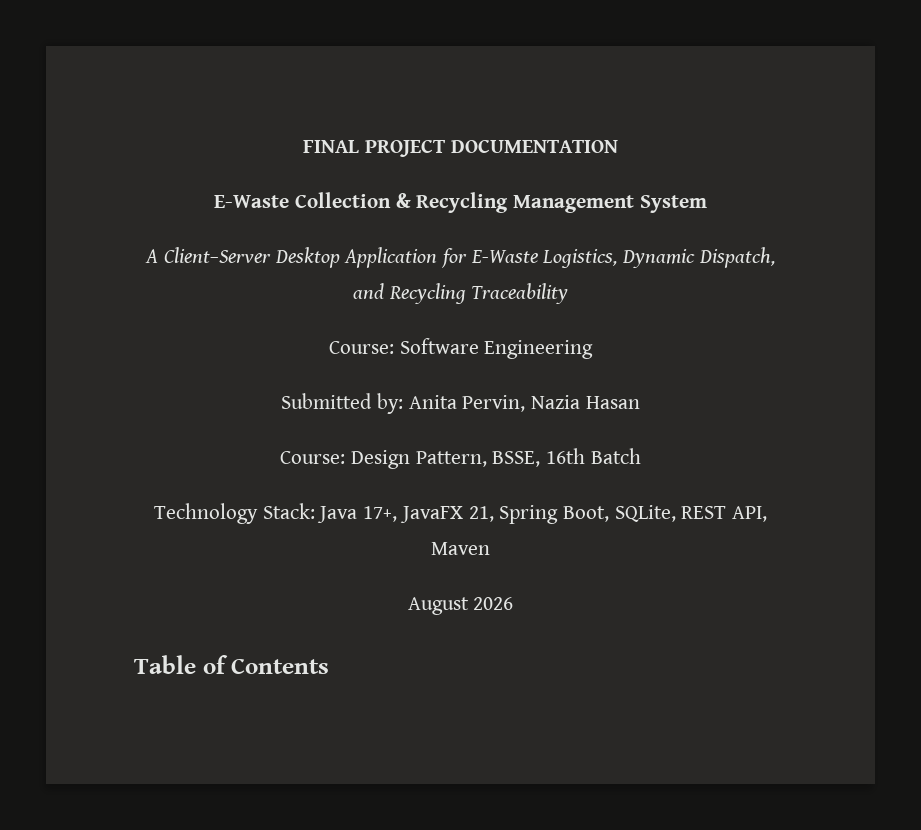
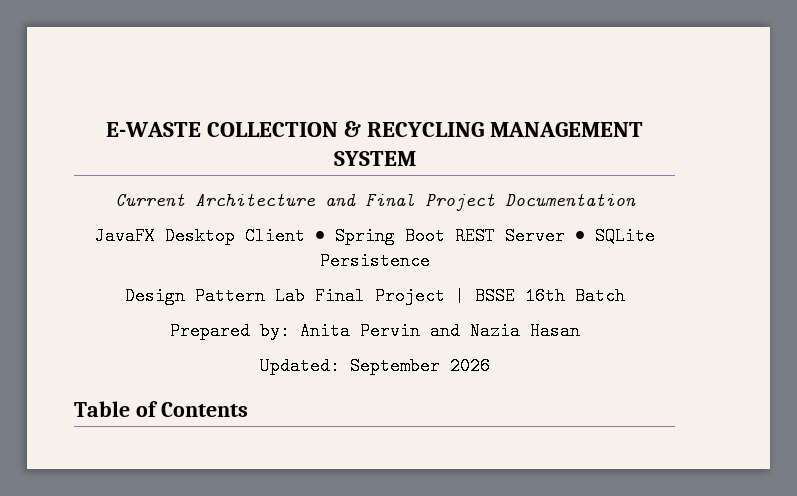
- FINAL PROJECT DOCUMENTATION
- E-Waste Collection & Recycling Management System
- A Client–Server Desktop Application for E-Waste Logistics, Dynamic Dispatch, and Recycling Traceability
- Course: Software Engineering
- Submitted by: Anita Pervin, Nazia Hasan
- Course: Design Pattern, BSSE, 16th Batch
- Technology Stack: Java 17+, JavaFX 21, Spring Boot, SQLite, REST API, Maven
- August 2026
+ E-WASTE COLLECTION & RECYCLING MANAGEMENT SYSTEM
+ Current Architecture and Final Project Documentation
+ JavaFX Desktop Client • Spring Boot REST Server • SQLite Persistence
+ Design Pattern Lab Final Project | BSSE 16th Batch
+ Prepared by: Anita Pervin and Nazia Hasan
+ Updated: September 2026

